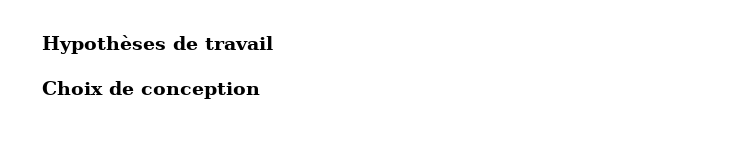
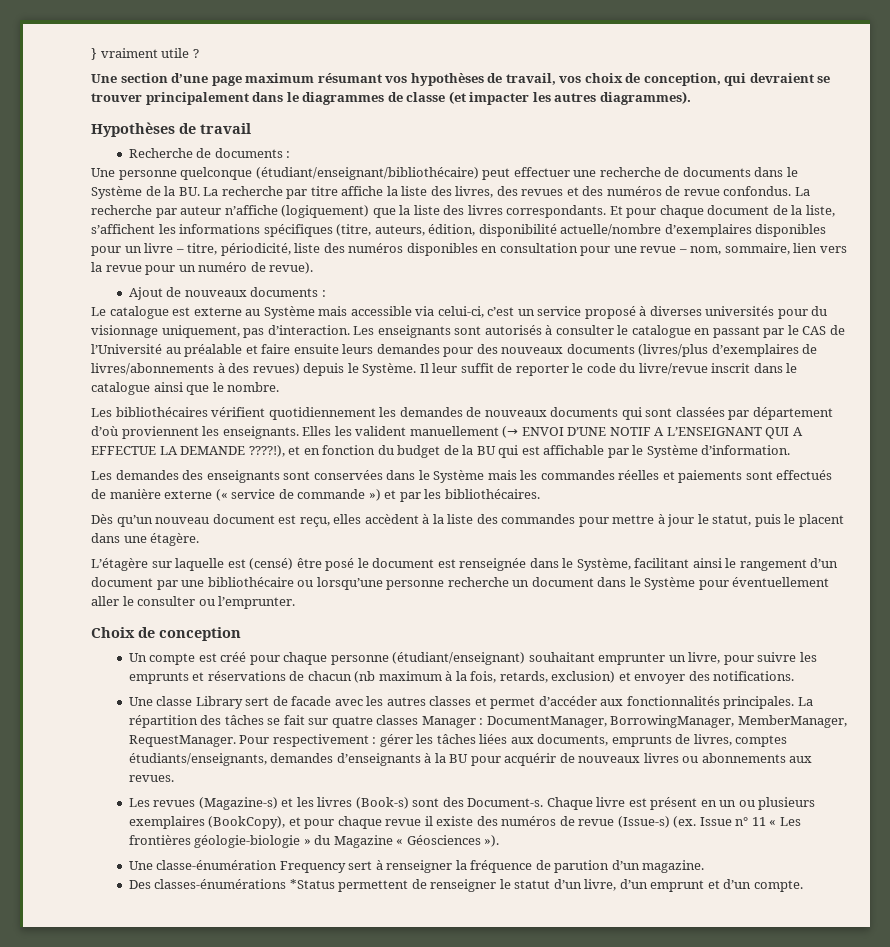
+ } vraiment utile ?
+ Une section d’une page maximum résumant vos hypothèses de travail, vos choix de conception, qui devraient se trouver principalement dans le diagrammes de classe (et impacter les autres diagrammes).
  Hypothèses de travail
+ Recherche de documents :
+ Une personne quelconque (étudiant/enseignant/bibliothécaire) peut effectuer une recherche de documents dans le Système de la BU. La recherche par titre affiche la liste des livres, des revues et des numéros de revue confondus. La recherche par auteur n’affiche (logiquement) que la liste des livres correspondants. Et pour chaque document de la liste, s’affichent les informations spécifiques (titre, auteurs, édition, disponibilité actuelle/nombre d’exemplaires disponibles pour un livre – titre, périodicité, liste des numéros disponibles en consultation pour une revue – nom, sommaire, lien vers la revue pour un numéro de revue).
+ Ajout de nouveaux documents :
+ Le catalogue est externe au Système mais accessible via celui-ci, c’est un service proposé à diverses universités pour du visionnage uniquement, pas d’interaction. Les enseignants sont autorisés à consulter le catalogue en passant par le CAS de l’Université au préalable et faire ensuite leurs demandes pour des nouveaux documents (livres/plus d’exemplaires de livres/abonnements à des revues) depuis le Système. Il leur suffit de reporter le code du livre/revue inscrit dans le catalogue ainsi que le nombre.
+ Les bibliothécaires vérifient quotidiennement les demandes de nouveaux documents qui sont classées par département d’où proviennent les enseignants. Elles les valident manuellement (→ ENVOI D’UNE NOTIF A L’ENSEIGNANT QUI A EFFECTUE LA DEMANDE ????!), et en fonction du budget de la BU qui est affichable par le Système d’information.
+ Les demandes des enseignants sont conservées dans le Système mais les commandes réelles et paiements sont effectués de manière externe (« service de commande ») et par les bibliothécaires.
+ Dès qu’un nouveau document est reçu, elles accèdent à la liste des commandes pour mettre à jour le statut, puis le placent dans une étagère.
+ L’étagère sur laquelle est (censé) être posé le document est renseignée dans le Système, facilitant ainsi le rangement d’un document par une bibliothécaire ou lorsqu’une personne recherche un document dans le Système pour éventuellement aller le consulter ou l’emprunter.
  Choix de conception
+ Un compte est créé pour chaque personne (étudiant/enseignant) souhaitant emprunter un livre, pour suivre les emprunts et réservations de chacun (nb maximum à la fois, retards, exclusion) et envoyer des notifications.
+ Une classe Library sert de facade avec les autres classes et permet d’accéder aux fonctionnalités principales. La répartition des tâches se fait sur quatre classes Manager : DocumentManager, BorrowingManager, MemberManager, RequestManager. Pour respectivement : gérer les tâches liées aux documents, emprunts de livres, comptes étudiants/enseignants, demandes d’enseignants à la BU pour acquérir de nouveaux livres ou abonnements aux revues.
+ Les revues (Magazine-s) et les livres (Book-s) sont des Document-s. Chaque livre est présent en un ou plusieurs exemplaires (BookCopy), et pour chaque revue il existe des numéros de revue (Issue-s) (ex. Issue n° 11 « Les frontières géologie-biologie » du Magazine « Géosciences »).
+ Une classe-énumération Frequency sert à renseigner la fréquence de parution d’un magazine.
+ Des classes-énumérations *Status permettent de renseigner le statut d’un livre, d’un emprunt et d’un compte.

